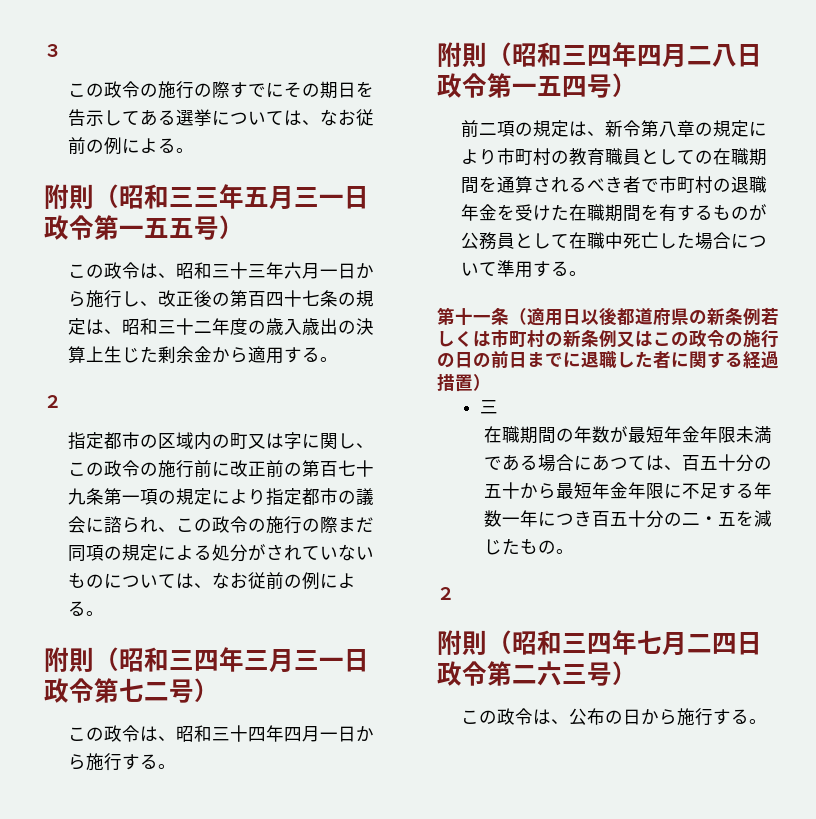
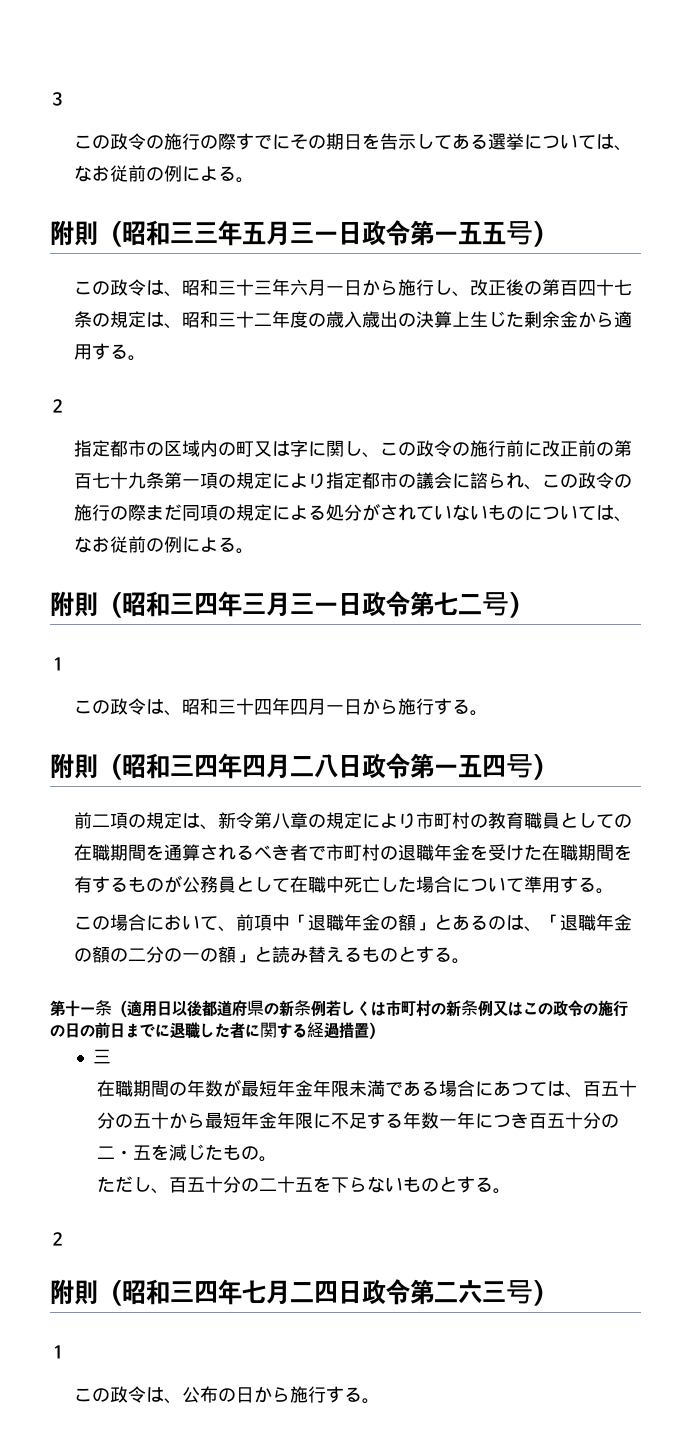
  附則（昭和三四年三月三一日政令第七二号）
+ １
+ この場合において、前項中「退職年金の額」とあるのは、「退職年金の額の二分の一の額」と読み替えるものとする。
+ ただし、百五十分の二十五を下らないものとする。
  附則（昭和三四年七月二四日政令第二六三号）
+ １

